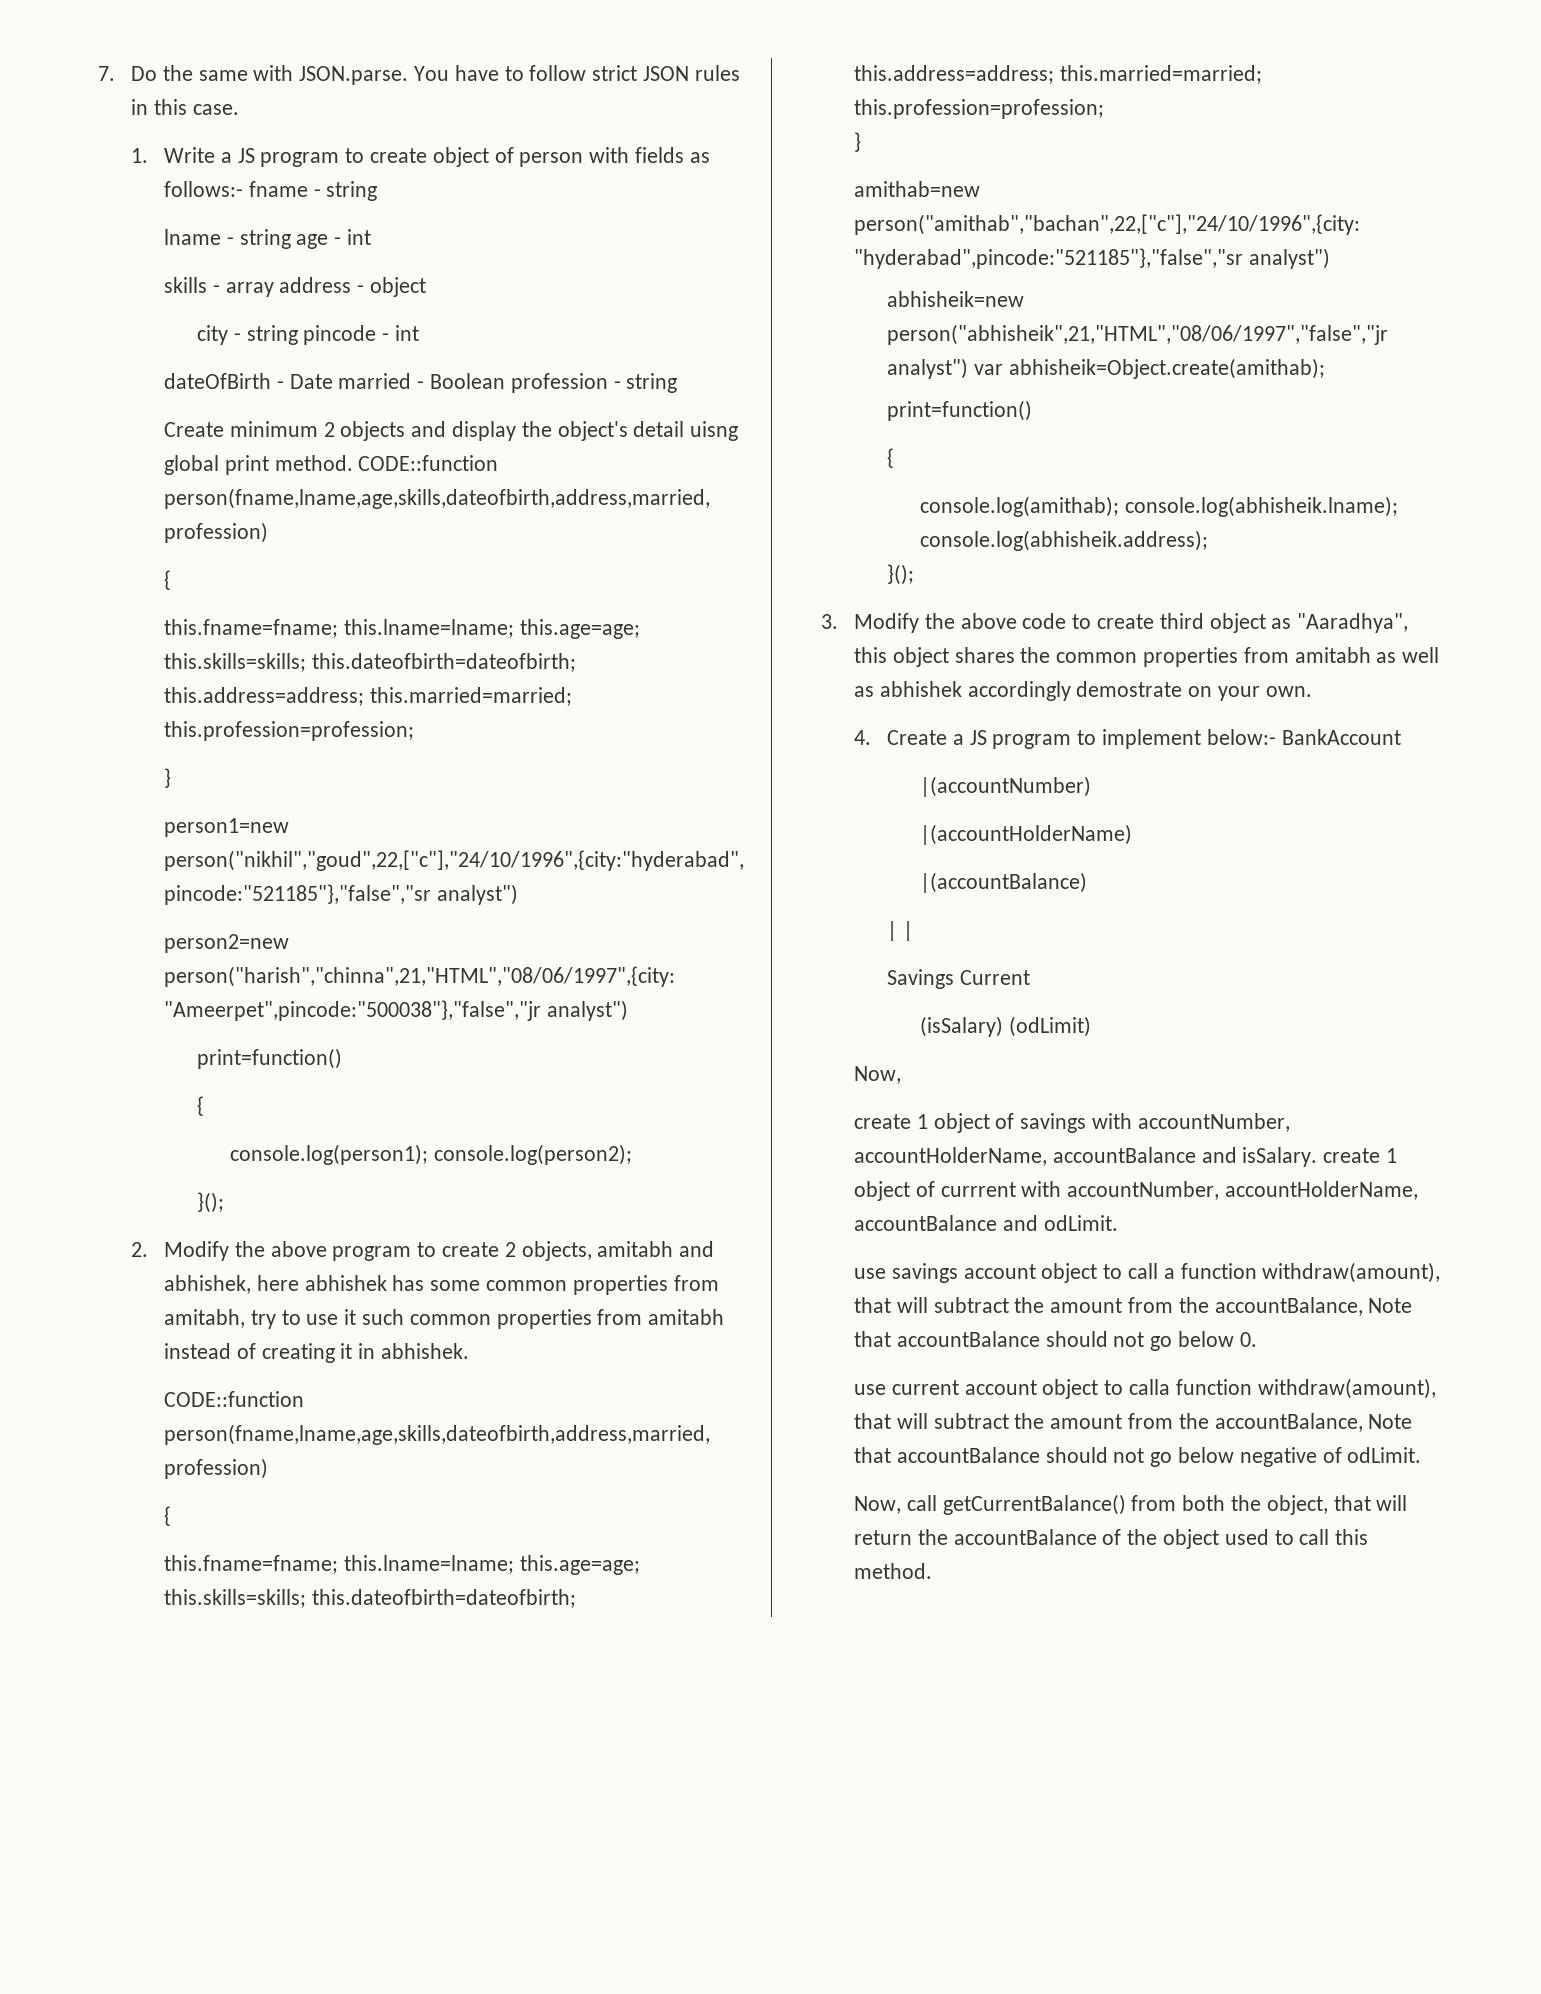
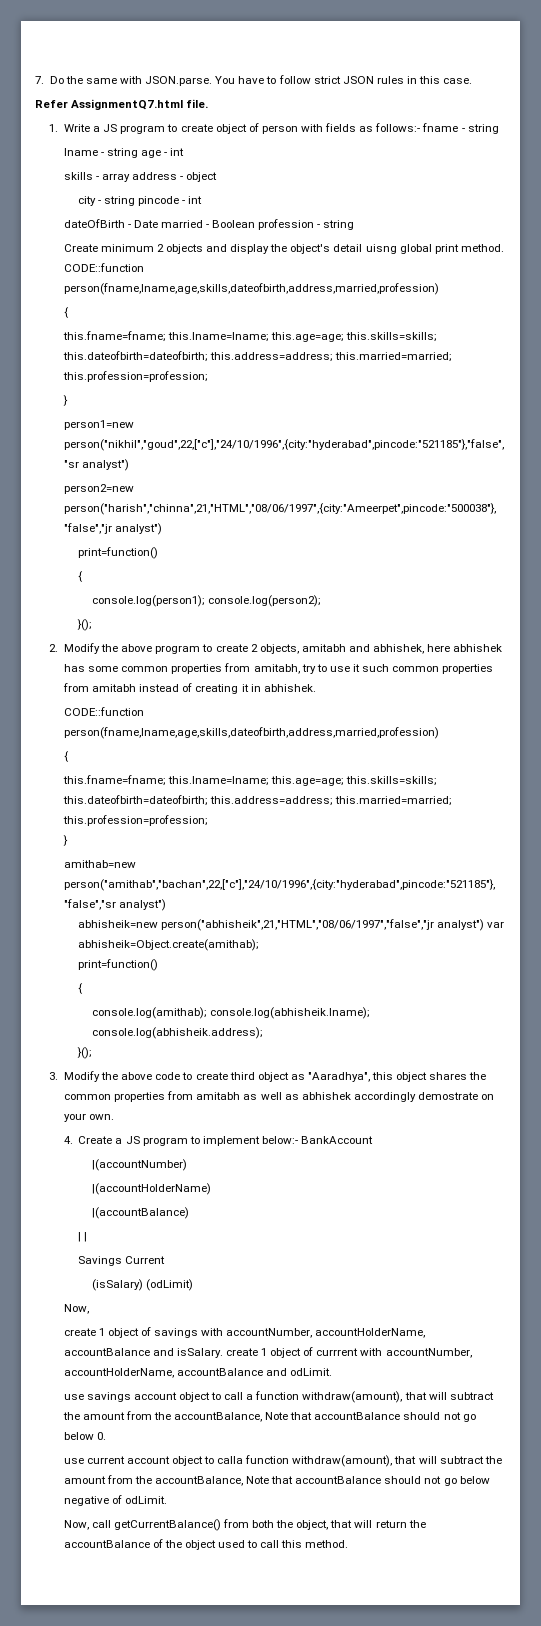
+ Refer AssignmentQ7.html file.

